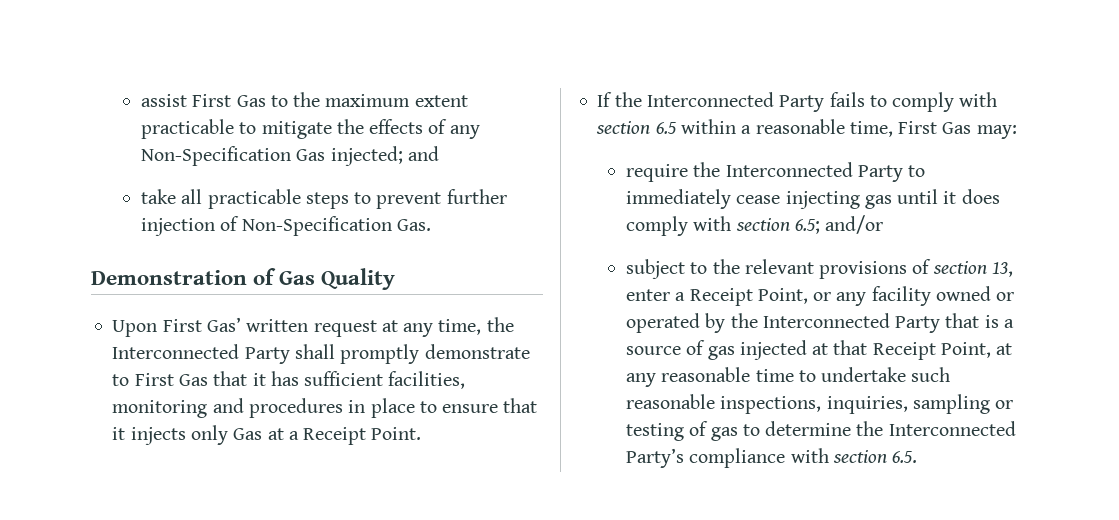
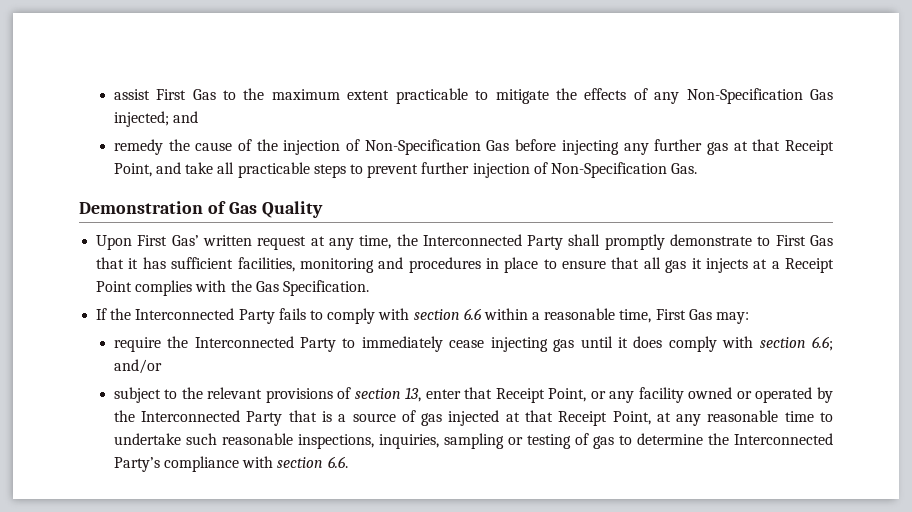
- take all practicable steps to prevent further injection of Non-Specification Gas.
+ remedy the cause of the injection of Non-Specification Gas before injecting any further gas at that Receipt Point, and take all practicable steps to prevent further injection of Non-Specification Gas.
- Upon First Gas’ written request at any time, the Interconnected Party shall promptly demonstrate to First Gas that it has sufficient facilities, monitoring and procedures in place to ensure that it injects only Gas at a Receipt Point.
+ Upon First Gas’ written request at any time, the Interconnected Party shall promptly demonstrate to First Gas that it has sufficient facilities, monitoring and procedures in place to ensure that all gas it injects at a Receipt Point complies with the Gas Specification.
- If the Interconnected Party fails to comply with section 6.5 within a reasonable time, First Gas may:
+ If the Interconnected Party fails to comply with section 6.6 within a reasonable time, First Gas may:
- require the Interconnected Party to immediately cease injecting gas until it does comply with section 6.5; and/or
+ require the Interconnected Party to immediately cease injecting gas until it does comply with section 6.6; and/or
- subject to the relevant provisions of section 13, enter a Receipt Point, or any facility owned or operated by the Interconnected Party that is a source of gas injected at that Receipt Point, at any reasonable time to undertake such reasonable inspections, inquiries, sampling or testing of gas to determine the Interconnected Party’s compliance with section 6.5.
+ subject to the relevant provisions of section 13, enter that Receipt Point, or any facility owned or operated by the Interconnected Party that is a source of gas injected at that Receipt Point, at any reasonable time to undertake such reasonable inspections, inquiries, sampling or testing of gas to determine the Interconnected Party’s compliance with section 6.6.

